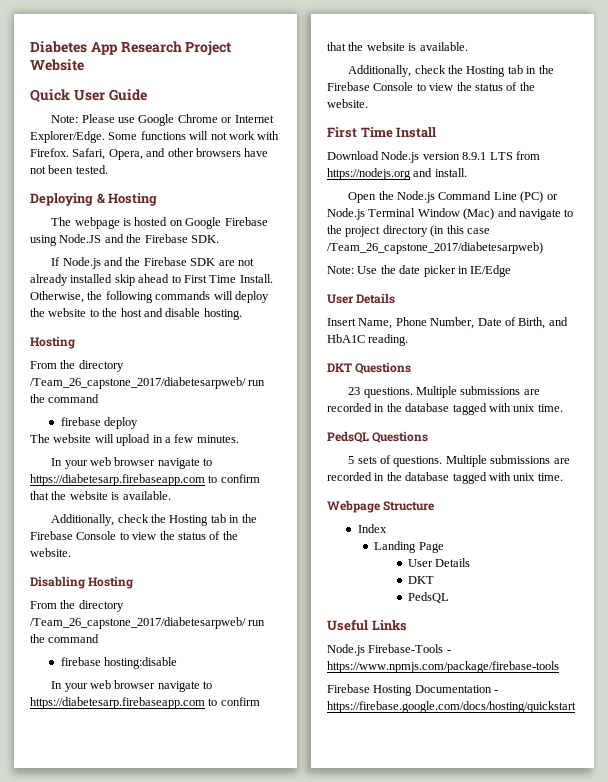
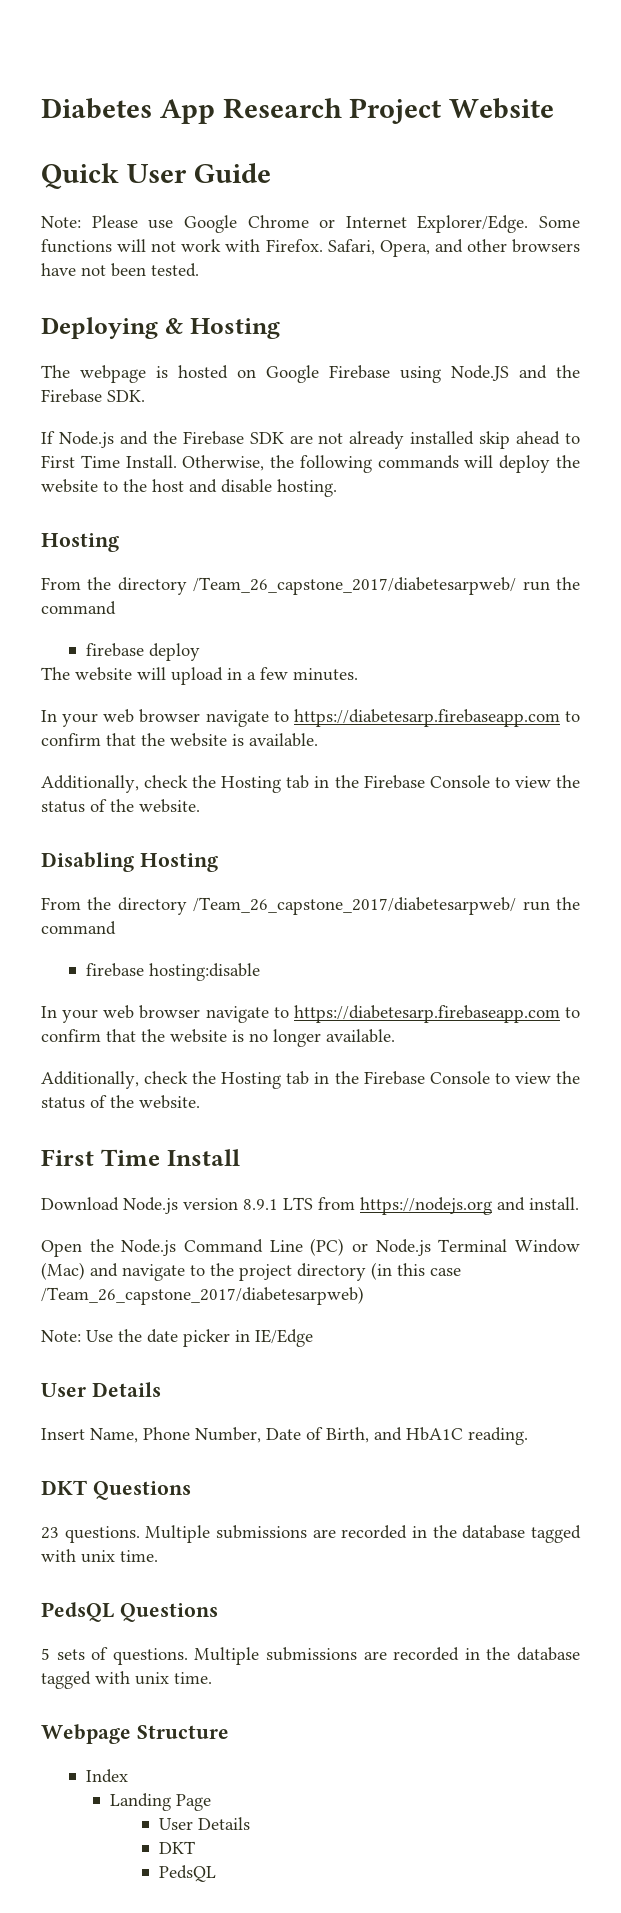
  firebase hosting:disable
- In your web browser navigate to https://diabetesarp.firebaseapp.com to confirm that the website is available.
+ In your web browser navigate to https://diabetesarp.firebaseapp.com to confirm that the website is no longer available.
- Useful Links
- Node.js Firebase-Tools - https://www.npmjs.com/package/firebase-tools
- Firebase Hosting Documentation - https://firebase.google.com/docs/hosting/quickstart

